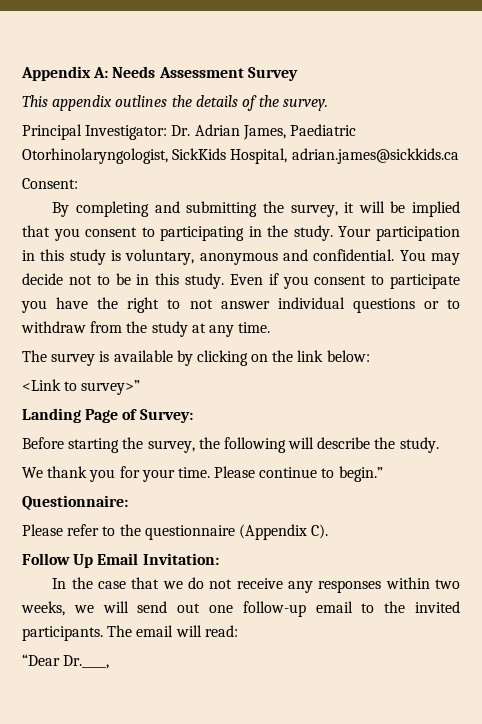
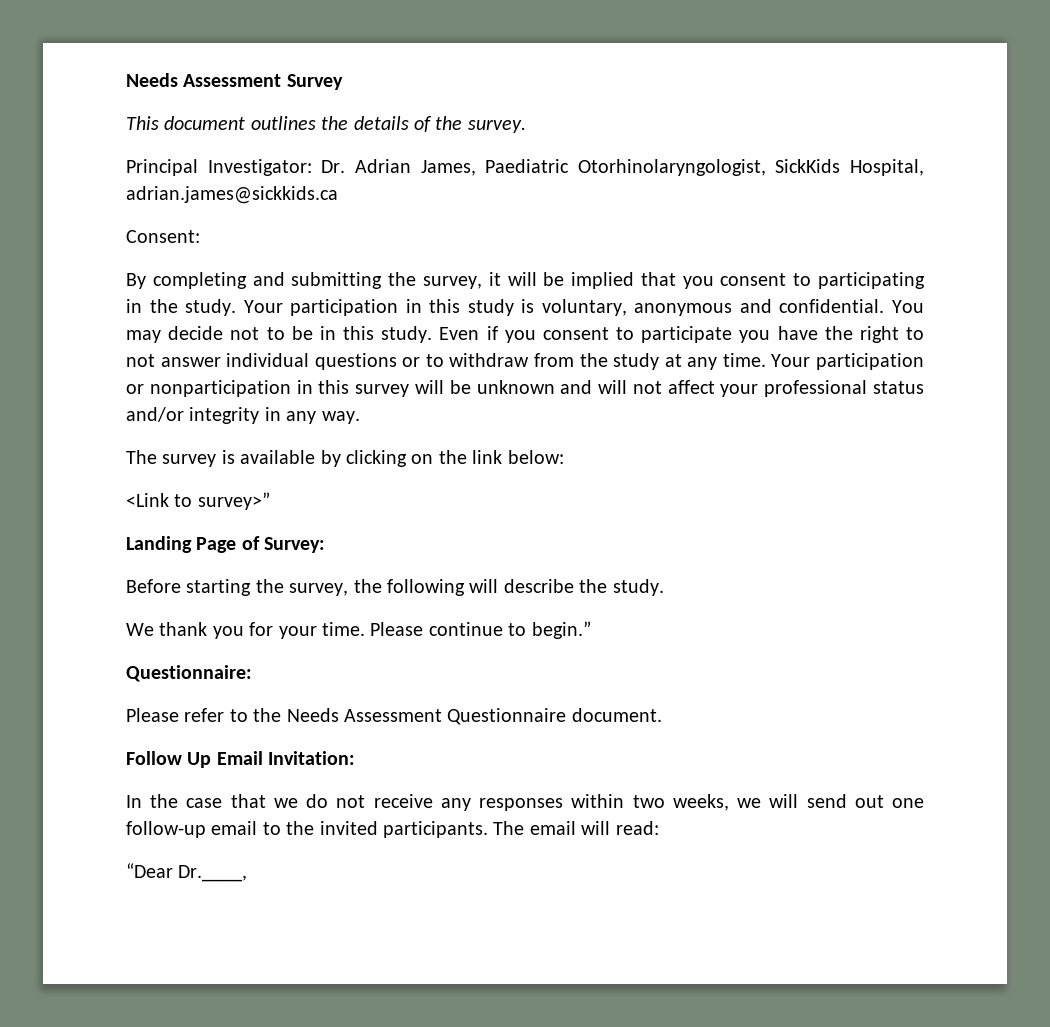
- Appendix A: Needs Assessment Survey
+ Needs Assessment Survey
- This appendix outlines the details of the survey.
+ This document outlines the details of the survey.
+ Your participation or nonparticipation in this survey will be unknown and will not affect your professional status and/or integrity in any way.
- Please refer to the questionnaire (Appendix C).
+ Please refer to the Needs Assessment Questionnaire document.

